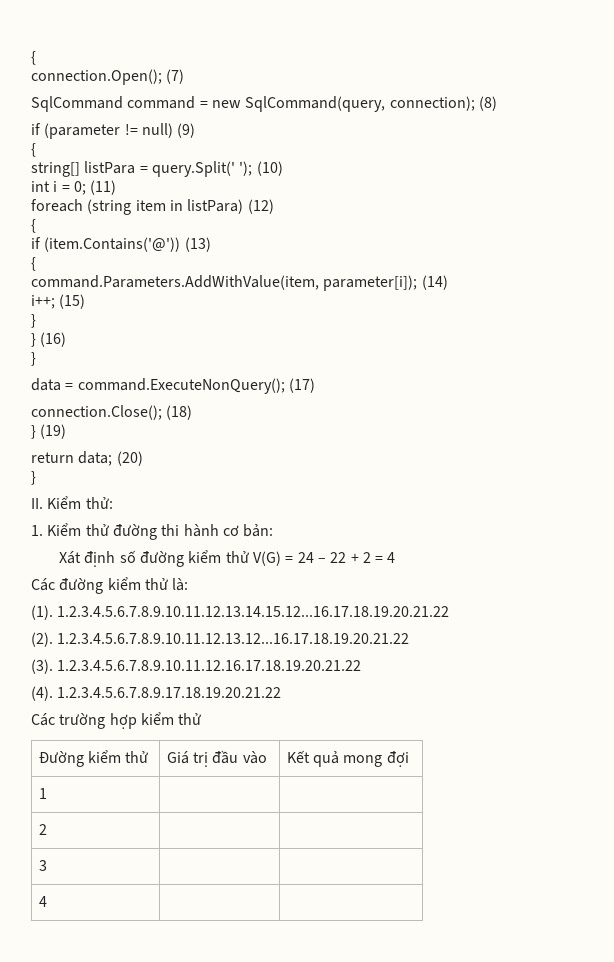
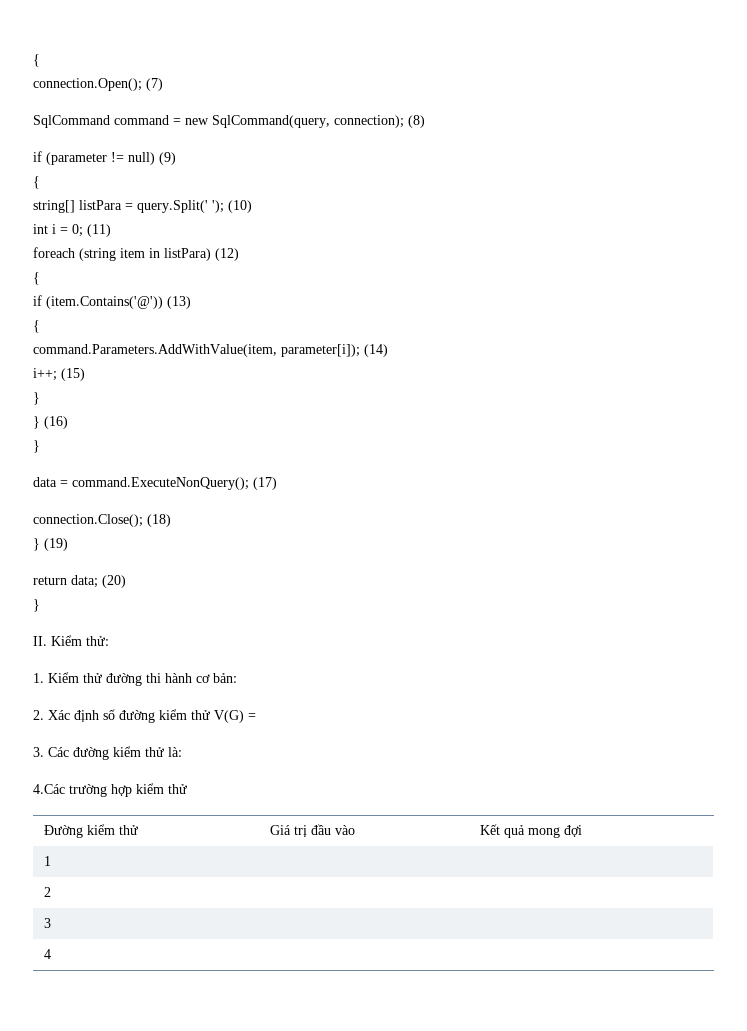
- Xát định số đường kiểm thử V(G) = 24 – 22 + 2 = 4
- Các đường kiểm thử là:
+ 2. Xác định số đường kiểm thử V(G) =
+ 3. Các đường kiểm thử là:
- (1). 1.2.3.4.5.6.7.8.9.10.11.12.13.14.15.12...16.17.18.19.20.21.22
- (2). 1.2.3.4.5.6.7.8.9.10.11.12.13.12...16.17.18.19.20.21.22
- (3). 1.2.3.4.5.6.7.8.9.10.11.12.16.17.18.19.20.21.22
- (4). 1.2.3.4.5.6.7.8.9.17.18.19.20.21.22
- Các trường hợp kiểm thử
+ 4.Các trường hợp kiểm thử

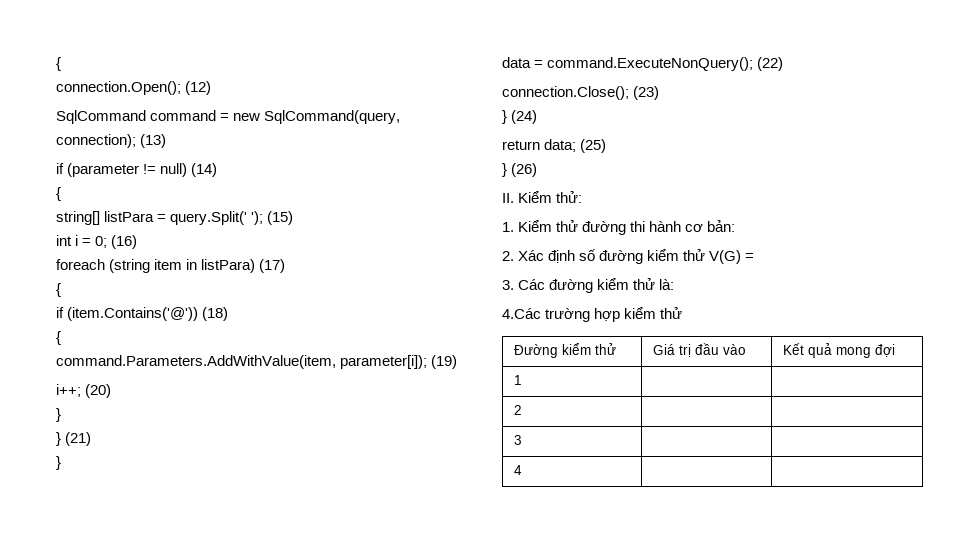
- connection.Open(); (7)
+ connection.Open(); (12)
- SqlCommand command = new SqlCommand(query, connection); (8)
+ SqlCommand command = new SqlCommand(query, connection); (13)
- if (parameter != null) (9)
+ if (parameter != null) (14)
- string[] listPara = query.Split(' '); (10)
+ string[] listPara = query.Split(' '); (15)
- int i = 0; (11)
+ int i = 0; (16)
- foreach (string item in listPara) (12)
+ foreach (string item in listPara) (17)
- if (item.Contains('@')) (13)
+ if (item.Contains('@')) (18)
- command.Parameters.AddWithValue(item, parameter[i]); (14)
+ command.Parameters.AddWithValue(item, parameter[i]); (19)
- i++; (15)
+ i++; (20)
- } (16)
+ } (21)
- data = command.ExecuteNonQuery(); (17)
+ data = command.ExecuteNonQuery(); (22)
- connection.Close(); (18)
- } (19)
+ connection.Close(); (23)
+ } (24)
- return data; (20)
- }
+ return data; (25)
+ } (26)

